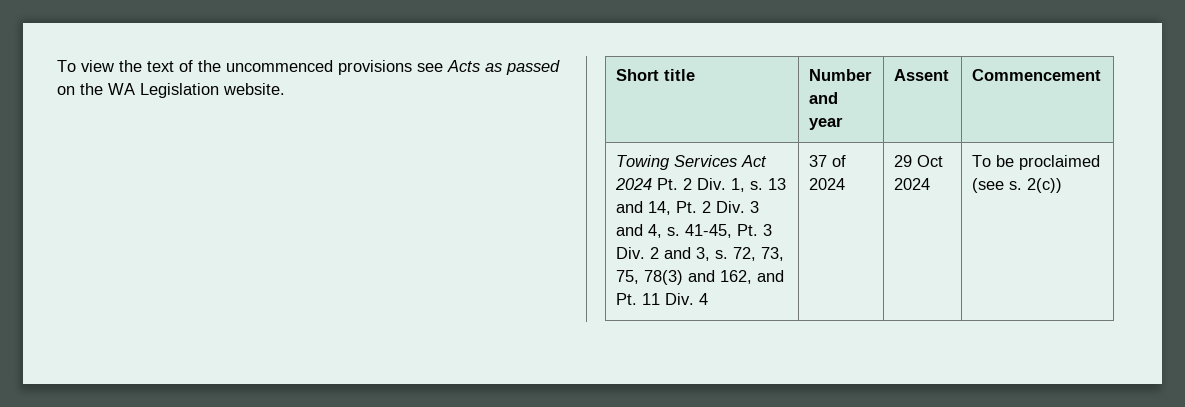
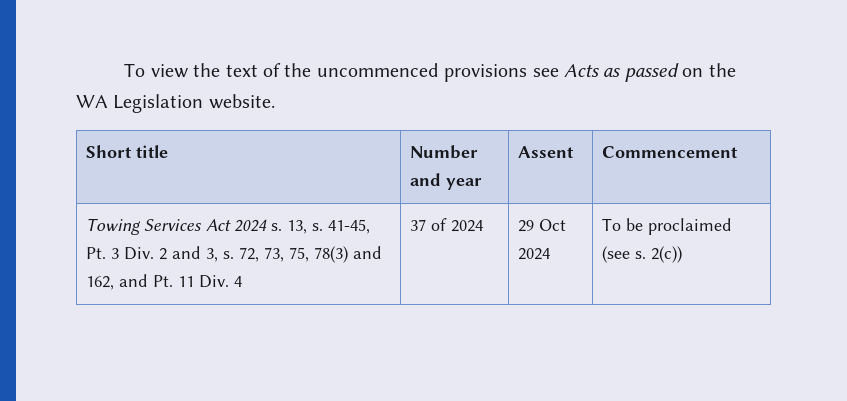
- Towing Services Act 2024 Pt. 2 Div. 1, s. 13 and 14, Pt. 2 Div. 3 and 4, s.
+ Towing Services Act 2024 s. 13, s.

